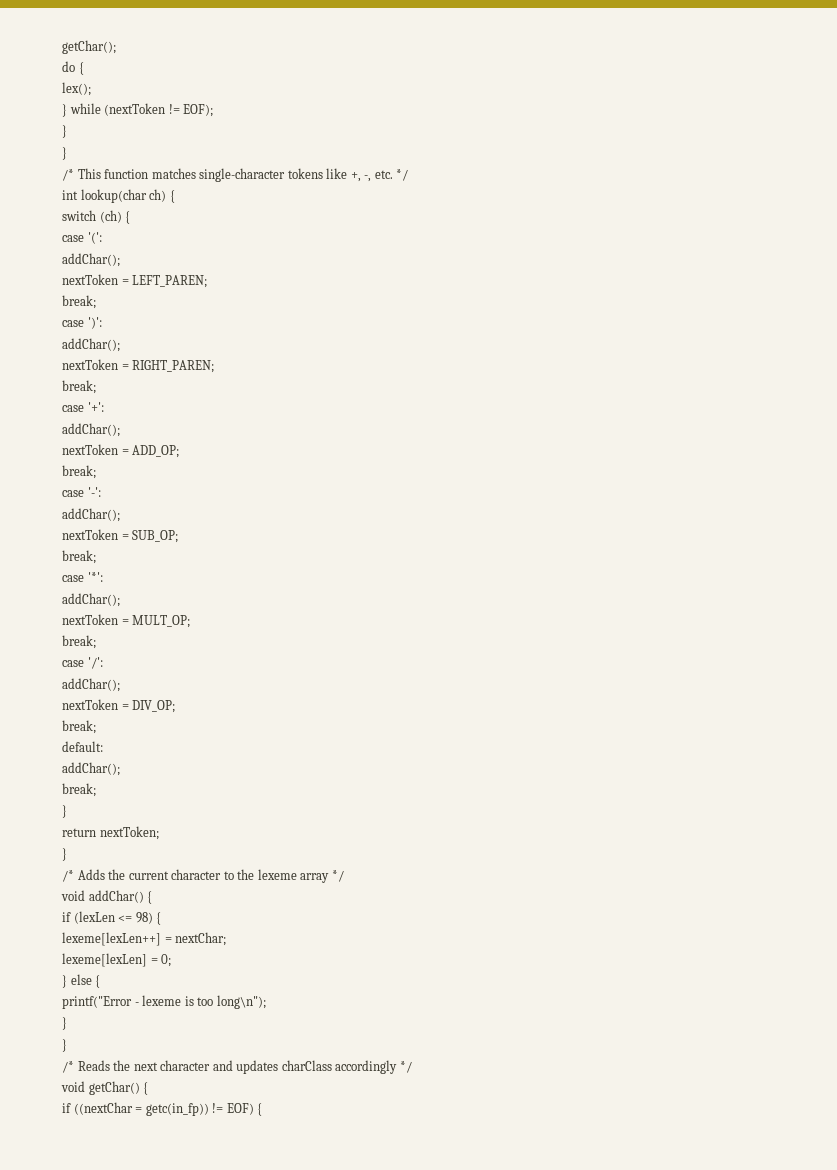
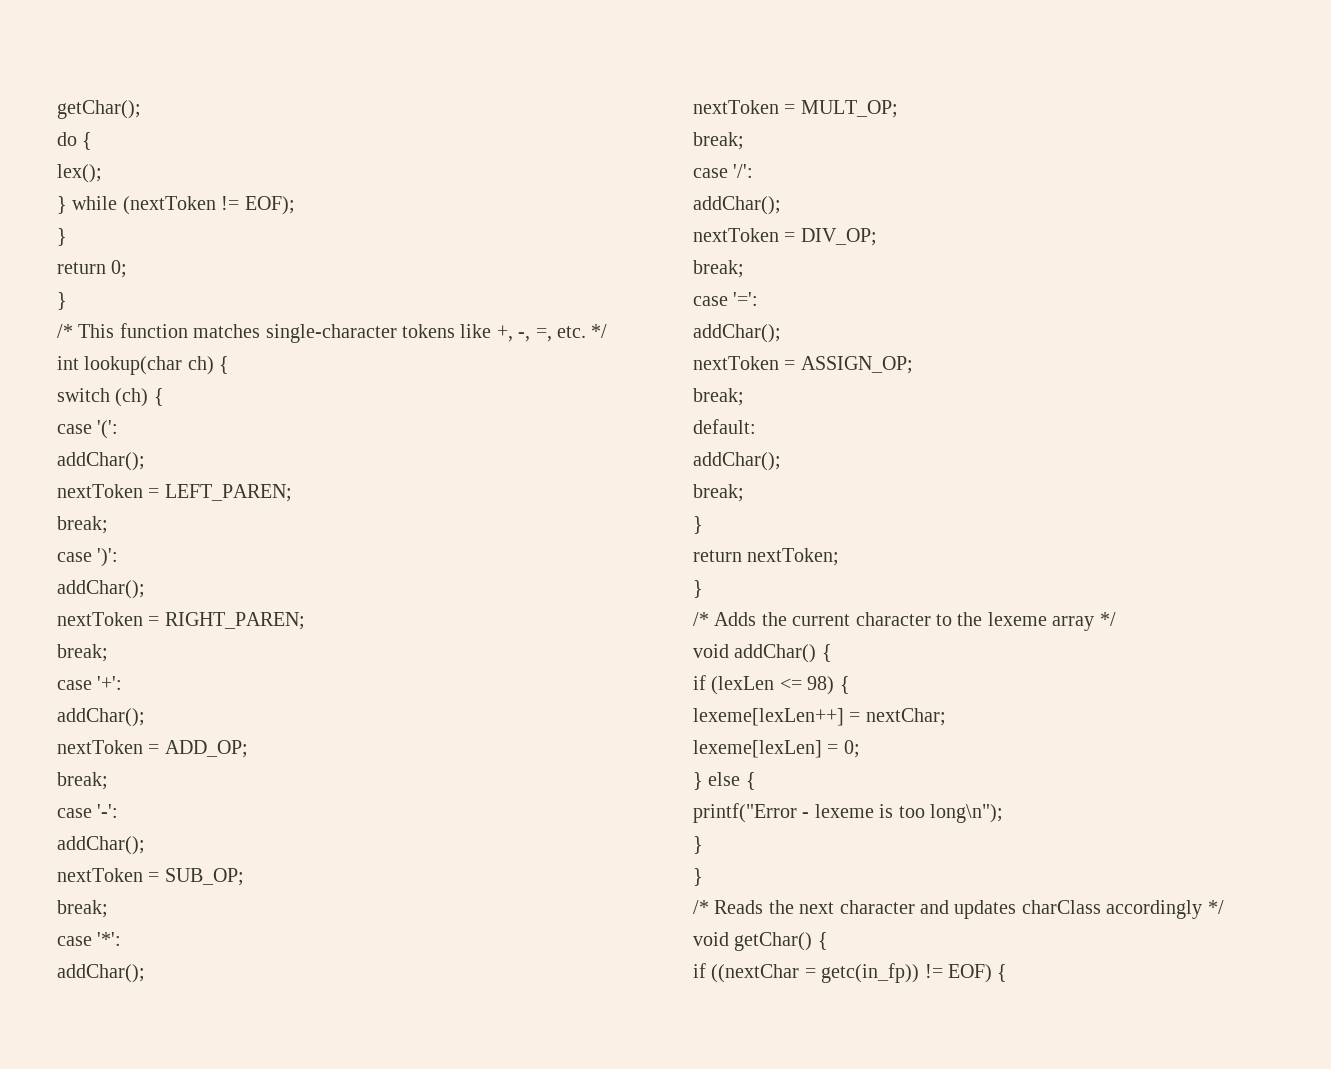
+ return 0;
- /* This function matches single-character tokens like +, -, etc. */
+ /* This function matches single-character tokens like +, -, =, etc. */
+ case '=':
+ addChar();
+ nextToken = ASSIGN_OP;
+ break;

